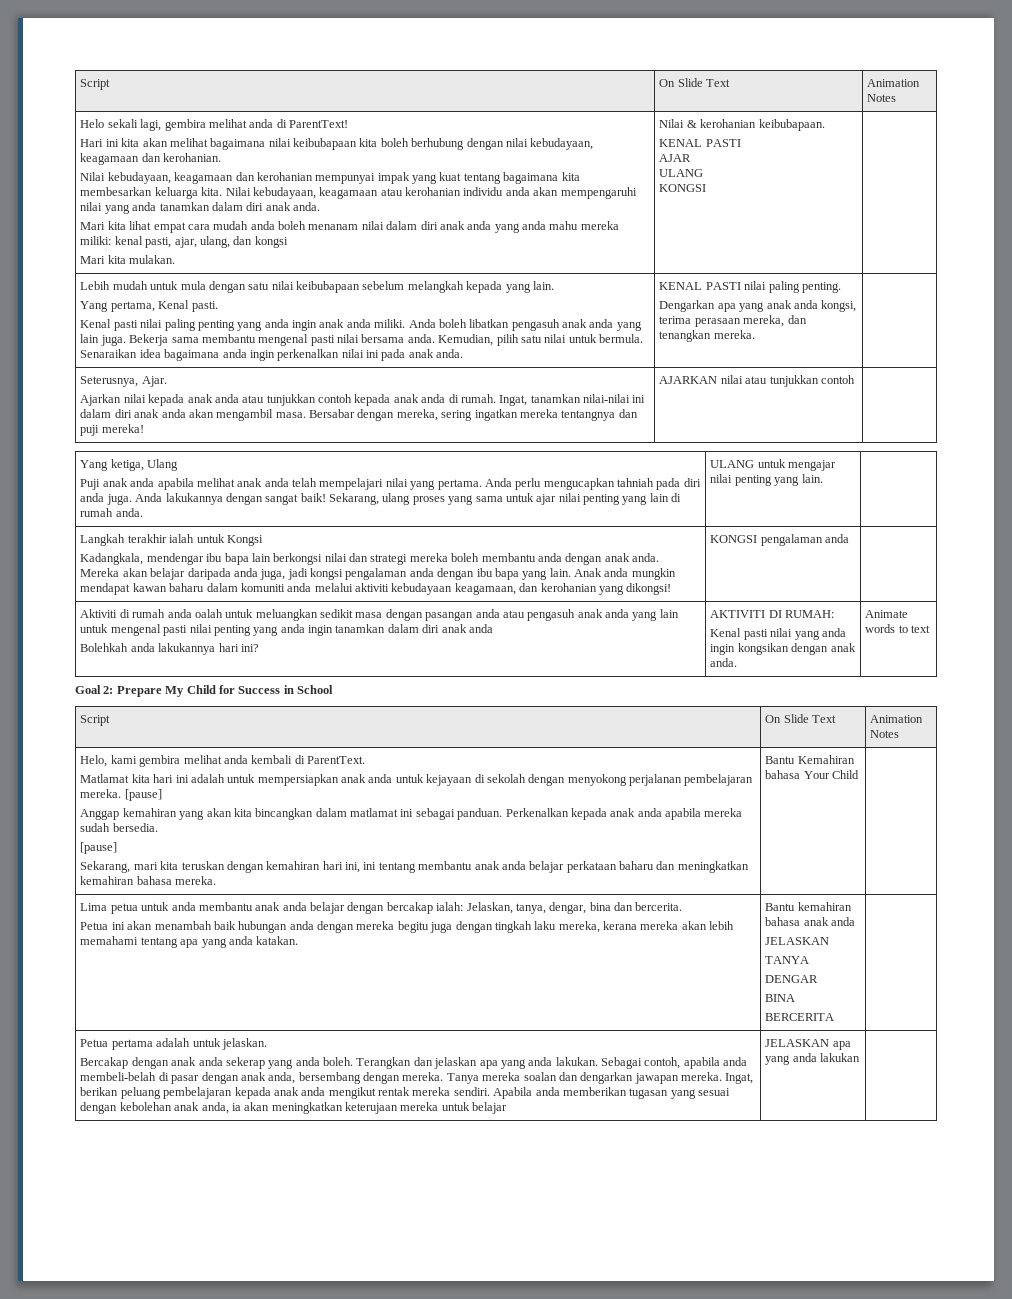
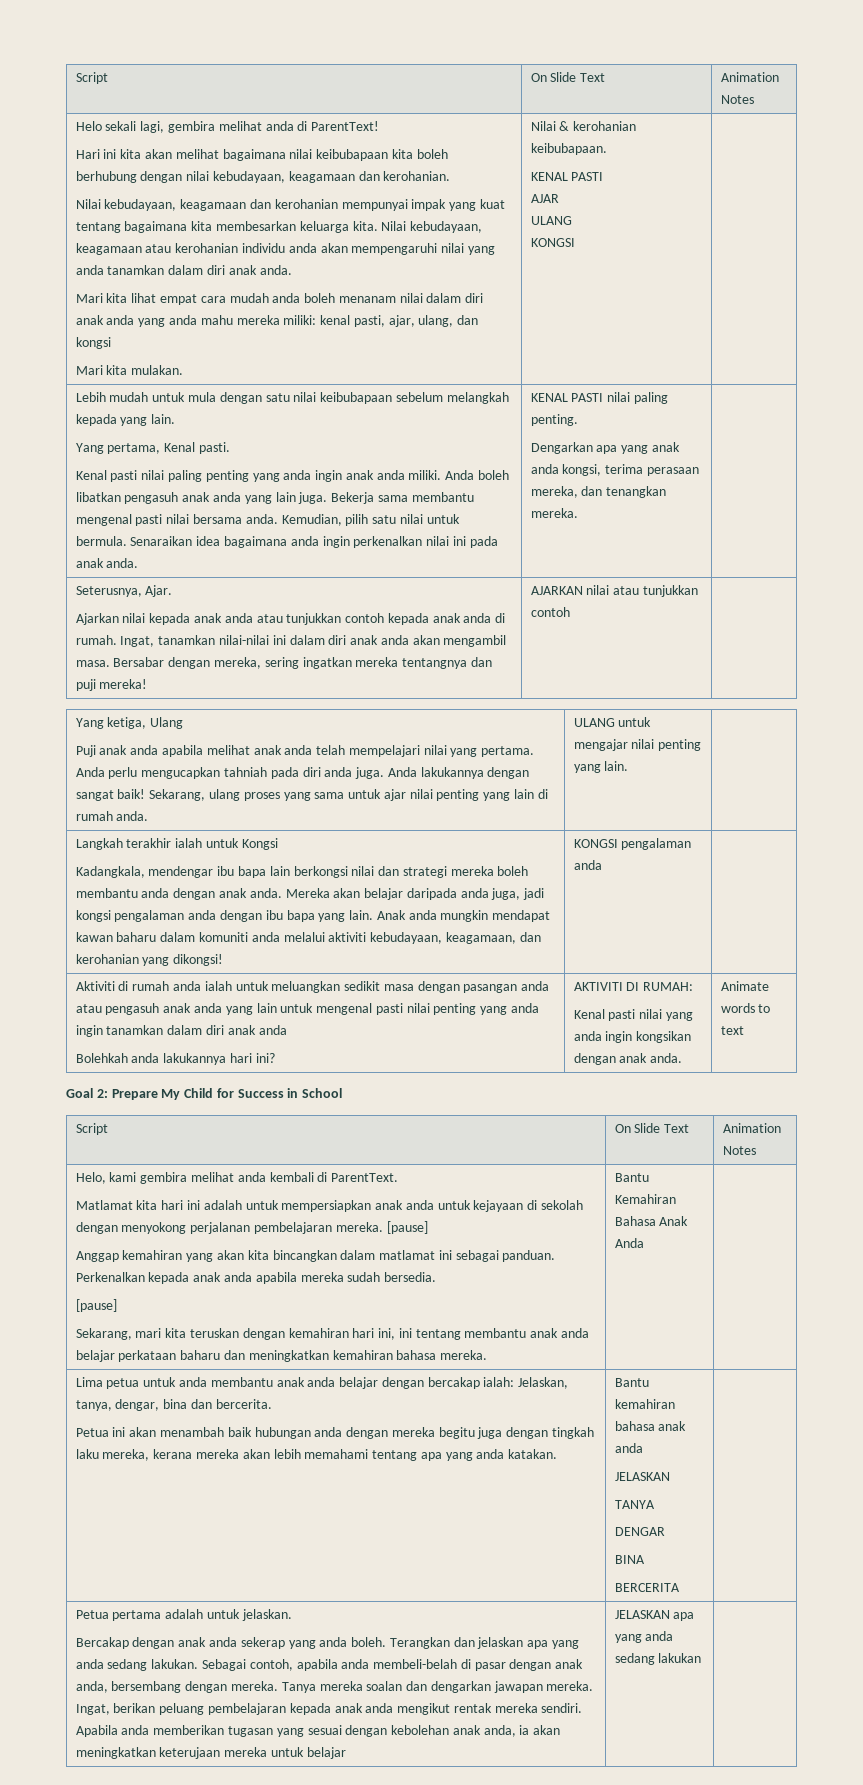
- Anak anda mungkin mendapat kawan baharu dalam komuniti anda melalui aktiviti kebudayaan keagamaan, dan kerohanian yang dikongsi!
+ Anak anda mungkin mendapat kawan baharu dalam komuniti anda melalui aktiviti kebudayaan, keagamaan, dan kerohanian yang dikongsi!
- Aktiviti di rumah anda oalah untuk meluangkan sedikit masa dengan pasangan anda atau pengasuh anak anda yang lain untuk mengenal pasti nilai penting yang anda ingin tanamkan dalam diri anak anda
+ Aktiviti di rumah anda ialah untuk meluangkan sedikit masa dengan pasangan anda atau pengasuh anak anda yang lain untuk mengenal pasti nilai penting yang anda ingin tanamkan dalam diri anak anda
- Bantu Kemahiran bahasa Your Child
+ Bantu Kemahiran Bahasa Anak Anda
- Terangkan dan jelaskan apa yang anda lakukan.
+ Terangkan dan jelaskan apa yang anda sedang lakukan.
- JELASKAN apa yang anda lakukan
+ JELASKAN apa yang anda sedang lakukan

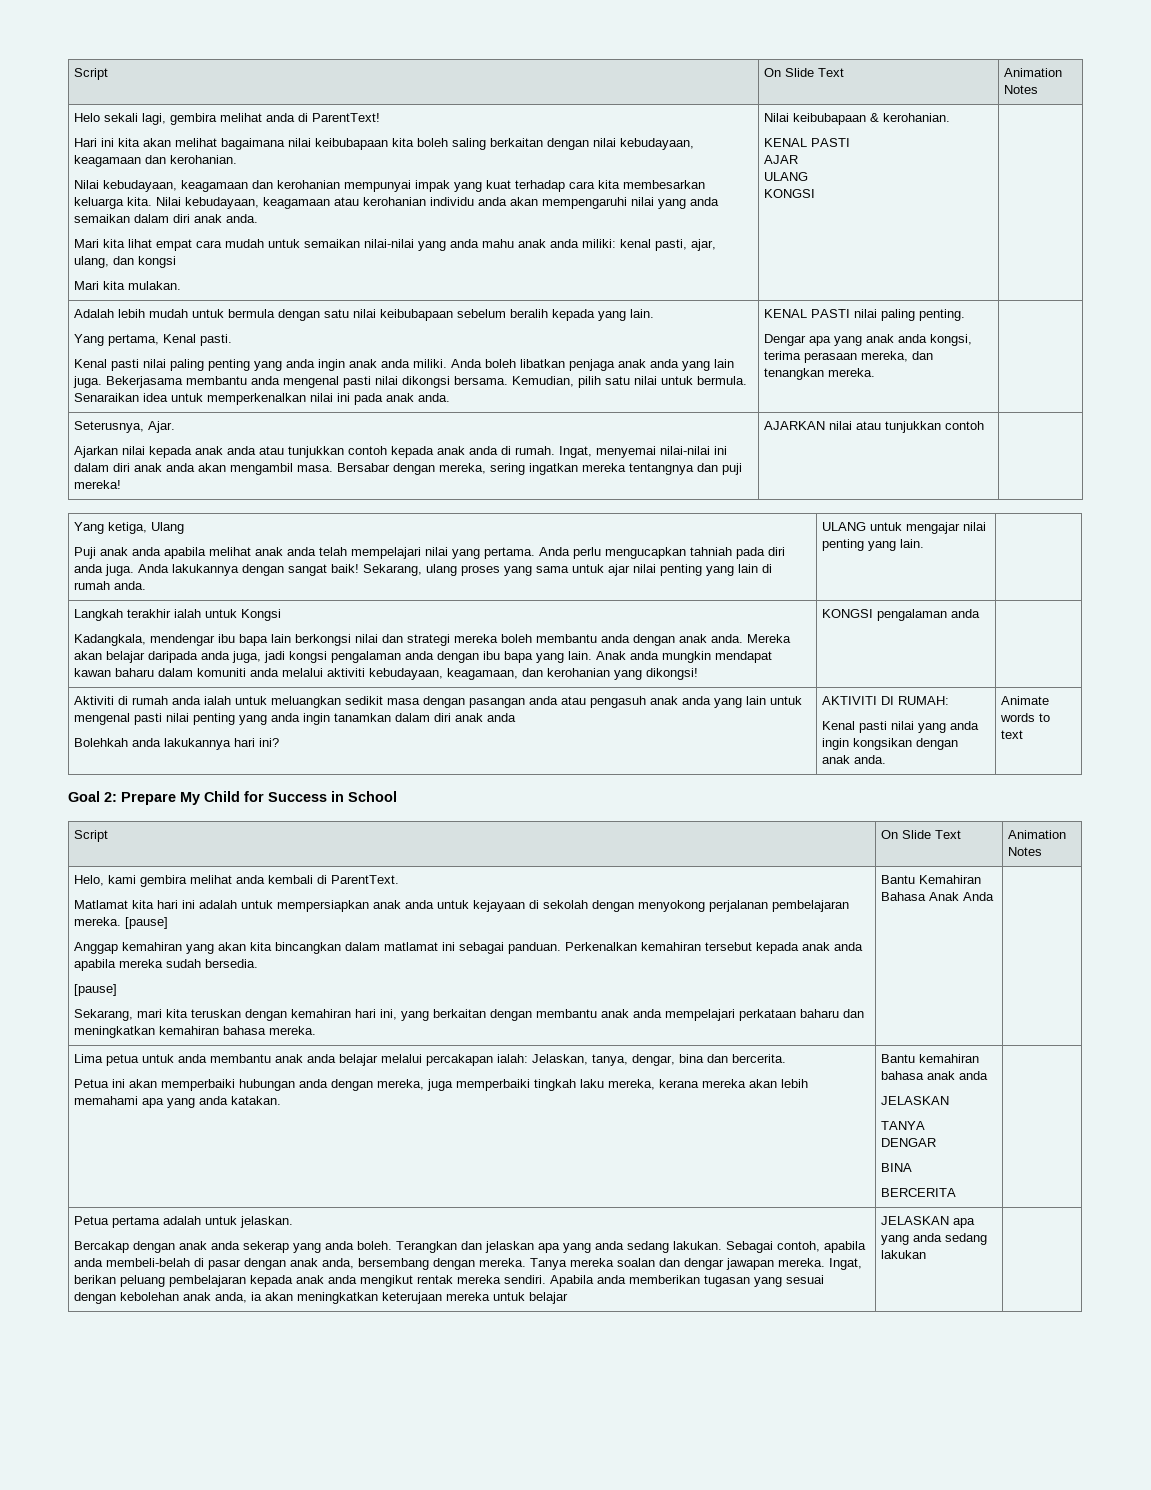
- Hari ini kita akan melihat bagaimana nilai keibubapaan kita boleh berhubung dengan nilai kebudayaan, keagamaan dan kerohanian.
+ Hari ini kita akan melihat bagaimana nilai keibubapaan kita boleh saling berkaitan dengan nilai kebudayaan, keagamaan dan kerohanian.
- Nilai kebudayaan, keagamaan dan kerohanian mempunyai impak yang kuat tentang bagaimana kita membesarkan keluarga kita.
+ Nilai kebudayaan, keagamaan dan kerohanian mempunyai impak yang kuat terhadap cara kita membesarkan keluarga kita.
- Nilai kebudayaan, keagamaan atau kerohanian individu anda akan mempengaruhi nilai yang anda tanamkan dalam diri anak anda.
+ Nilai kebudayaan, keagamaan atau kerohanian individu anda akan mempengaruhi nilai yang anda semaikan dalam diri anak anda.
- Mari kita lihat empat cara mudah anda boleh menanam nilai dalam diri anak anda yang anda mahu mereka miliki: kenal pasti, ajar, ulang, dan kongsi
+ Mari kita lihat empat cara mudah untuk semaikan nilai-nilai yang anda mahu anak anda miliki: kenal pasti, ajar, ulang, dan kongsi
- Nilai & kerohanian keibubapaan.
+ Nilai keibubapaan & kerohanian.
- Lebih mudah untuk mula dengan satu nilai keibubapaan sebelum melangkah kepada yang lain.
+ Adalah lebih mudah untuk bermula dengan satu nilai keibubapaan sebelum beralih kepada yang lain.
- Anda boleh libatkan pengasuh anak anda yang lain juga.
+ Anda boleh libatkan penjaga anak anda yang lain juga.
- Bekerja sama membantu mengenal pasti nilai bersama anda.
+ Bekerjasama membantu anda mengenal pasti nilai dikongsi bersama.
- Senaraikan idea bagaimana anda ingin perkenalkan nilai ini pada anak anda.
+ Senaraikan idea untuk memperkenalkan nilai ini pada anak anda.
- Dengarkan apa yang anak anda kongsi, terima perasaan mereka, dan tenangkan mereka.
+ Dengar apa yang anak anda kongsi, terima perasaan mereka, dan tenangkan mereka.
- Ingat, tanamkan nilai-nilai ini dalam diri anak anda akan mengambil masa.
+ Ingat, menyemai nilai-nilai ini dalam diri anak anda akan mengambil masa.
- Perkenalkan kepada anak anda apabila mereka sudah bersedia.
+ Perkenalkan kemahiran tersebut kepada anak anda apabila mereka sudah bersedia.
- Sekarang, mari kita teruskan dengan kemahiran hari ini, ini tentang membantu anak anda belajar perkataan baharu dan meningkatkan kemahiran bahasa mereka.
+ Sekarang, mari kita teruskan dengan kemahiran hari ini, yang berkaitan dengan membantu anak anda mempelajari perkataan baharu dan meningkatkan kemahiran bahasa mereka.
- Lima petua untuk anda membantu anak anda belajar dengan bercakap ialah: Jelaskan, tanya, dengar, bina dan bercerita.
+ Lima petua untuk anda membantu anak anda belajar melalui percakapan ialah: Jelaskan, tanya, dengar, bina dan bercerita.
- Petua ini akan menambah baik hubungan anda dengan mereka begitu juga dengan tingkah laku mereka, kerana mereka akan lebih memahami tentang apa yang anda katakan.
+ Petua ini akan memperbaiki hubungan anda dengan mereka, juga memperbaiki tingkah laku mereka, kerana mereka akan lebih memahami apa yang anda katakan.
- Tanya mereka soalan dan dengarkan jawapan mereka.
+ Tanya mereka soalan dan dengar jawapan mereka.

